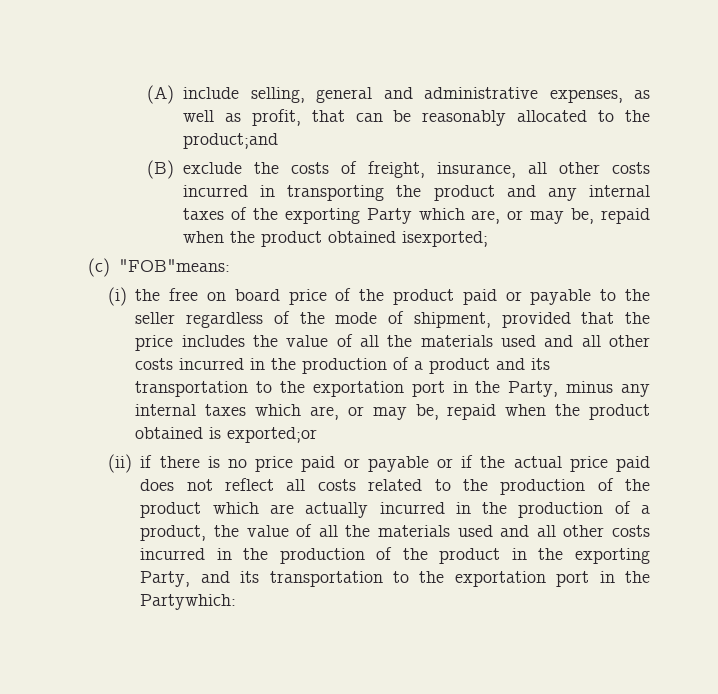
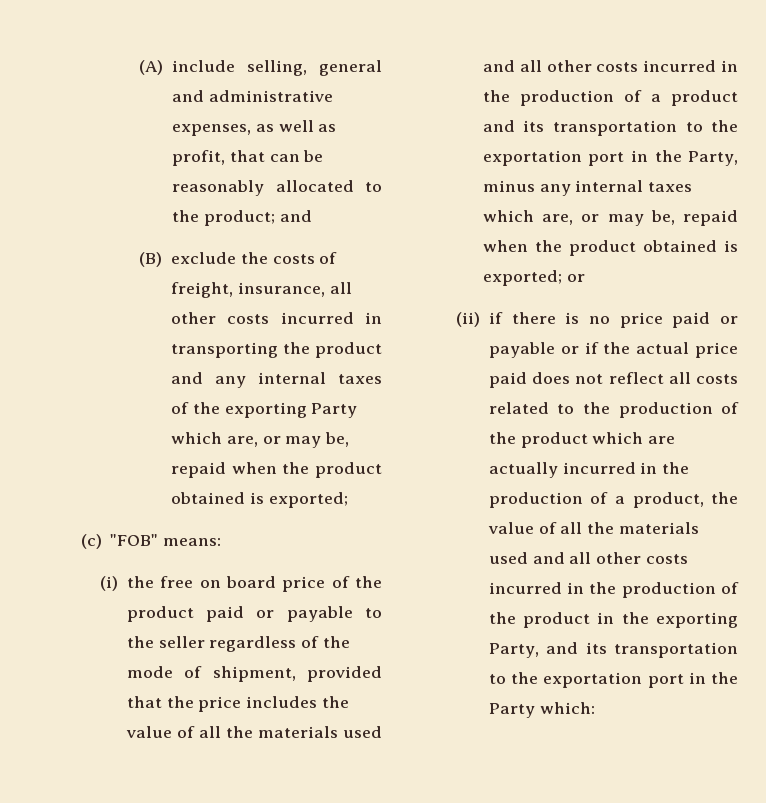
- (A) include selling, general and administrative expenses, as well as profit, that can be reasonably allocated to the product;and
+ (A) include selling, general and administrative expenses, as well as profit, that can be reasonably allocated to the product; and
- (B) exclude the costs of freight, insurance, all other costs incurred in transporting the product and any internal taxes of the exporting Party which are, or may be, repaid when the product obtained isexported;
+ (B) exclude the costs of freight, insurance, all other costs incurred in transporting the product and any internal taxes of the exporting Party which are, or may be, repaid when the product obtained is exported;
- (c) "FOB"means:
+ (c) "FOB" means:
- (i) the free on board price of the product paid or payable to the seller regardless of the mode of shipment, provided that the price includes the value of all the materials used and all other costs incurred in the production of a product and its transportation to the exportation port in the Party, minus any internal taxes which are, or may be, repaid when the product obtained is exported;or
+ (i) the free on board price of the product paid or payable to the seller regardless of the mode of shipment, provided that the price includes the value of all the materials used and all other costs incurred in the production of a product and its transportation to the exportation port in the Party, minus any internal taxes which are, or may be, repaid when the product obtained is exported; or
- (ii) if there is no price paid or payable or if the actual price paid does not reflect all costs related to the production of the product which are actually incurred in the production of a product, the value of all the materials used and all other costs incurred in the production of the product in the exporting Party, and its transportation to the exportation port in the Partywhich:
+ (ii) if there is no price paid or payable or if the actual price paid does not reflect all costs related to the production of the product which are actually incurred in the production of a product, the value of all the materials used and all other costs incurred in the production of the product in the exporting Party, and its transportation to the exportation port in the Party which:

